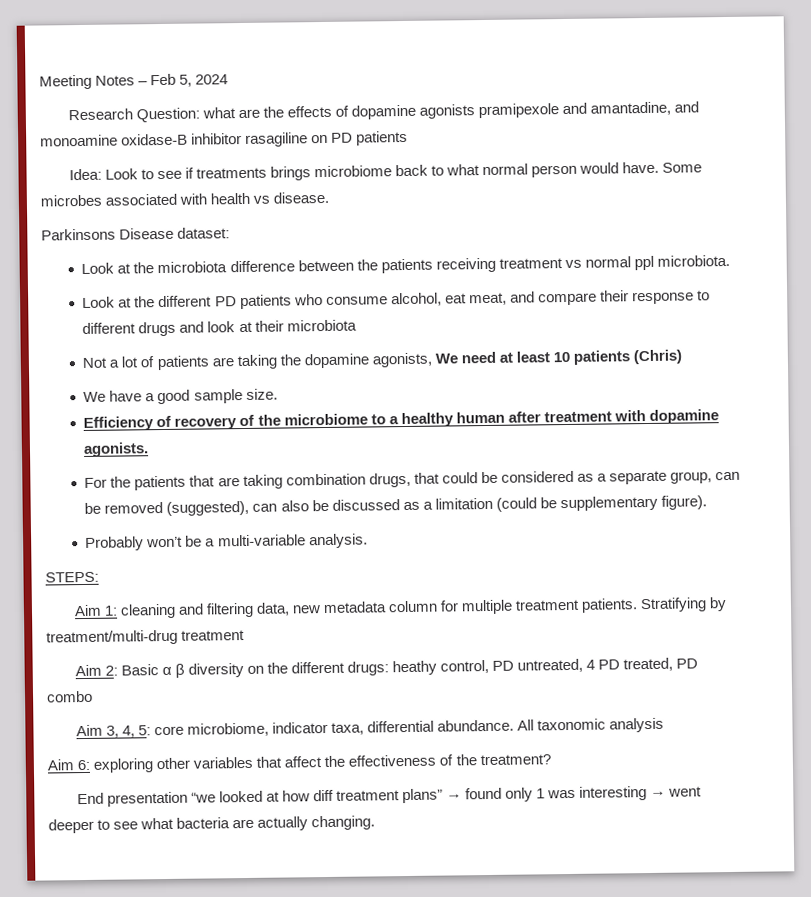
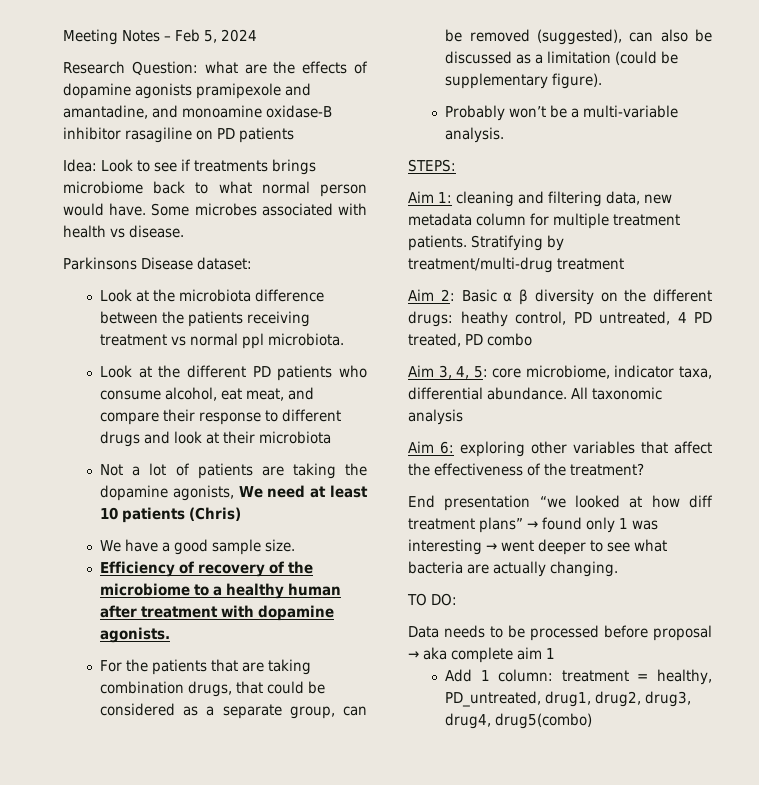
+ TO DO:
+ Data needs to be processed before proposal → aka complete aim 1
+ Add 1 column: treatment = healthy, PD_untreated, drug1, drug2, drug3, drug4, drug5(combo)

